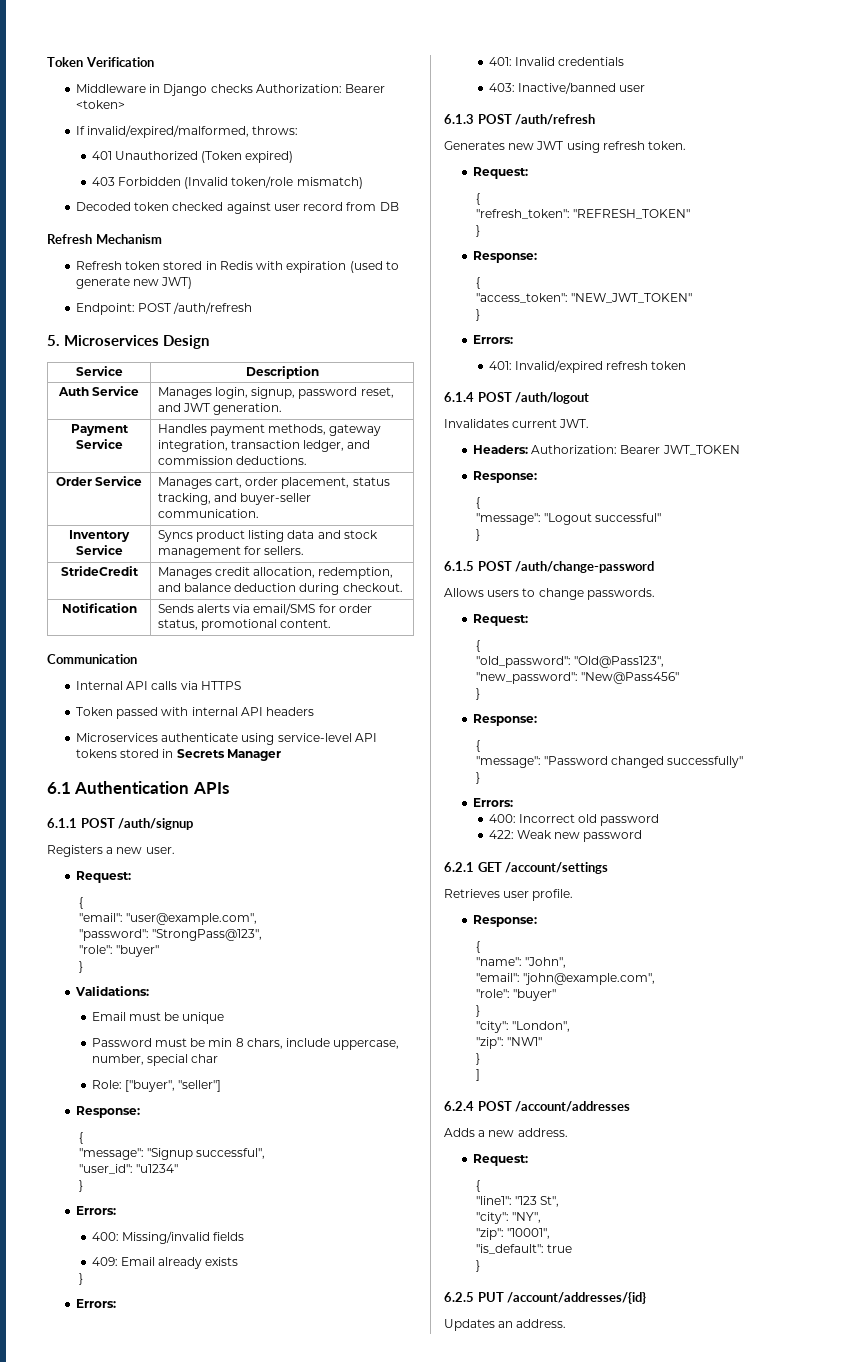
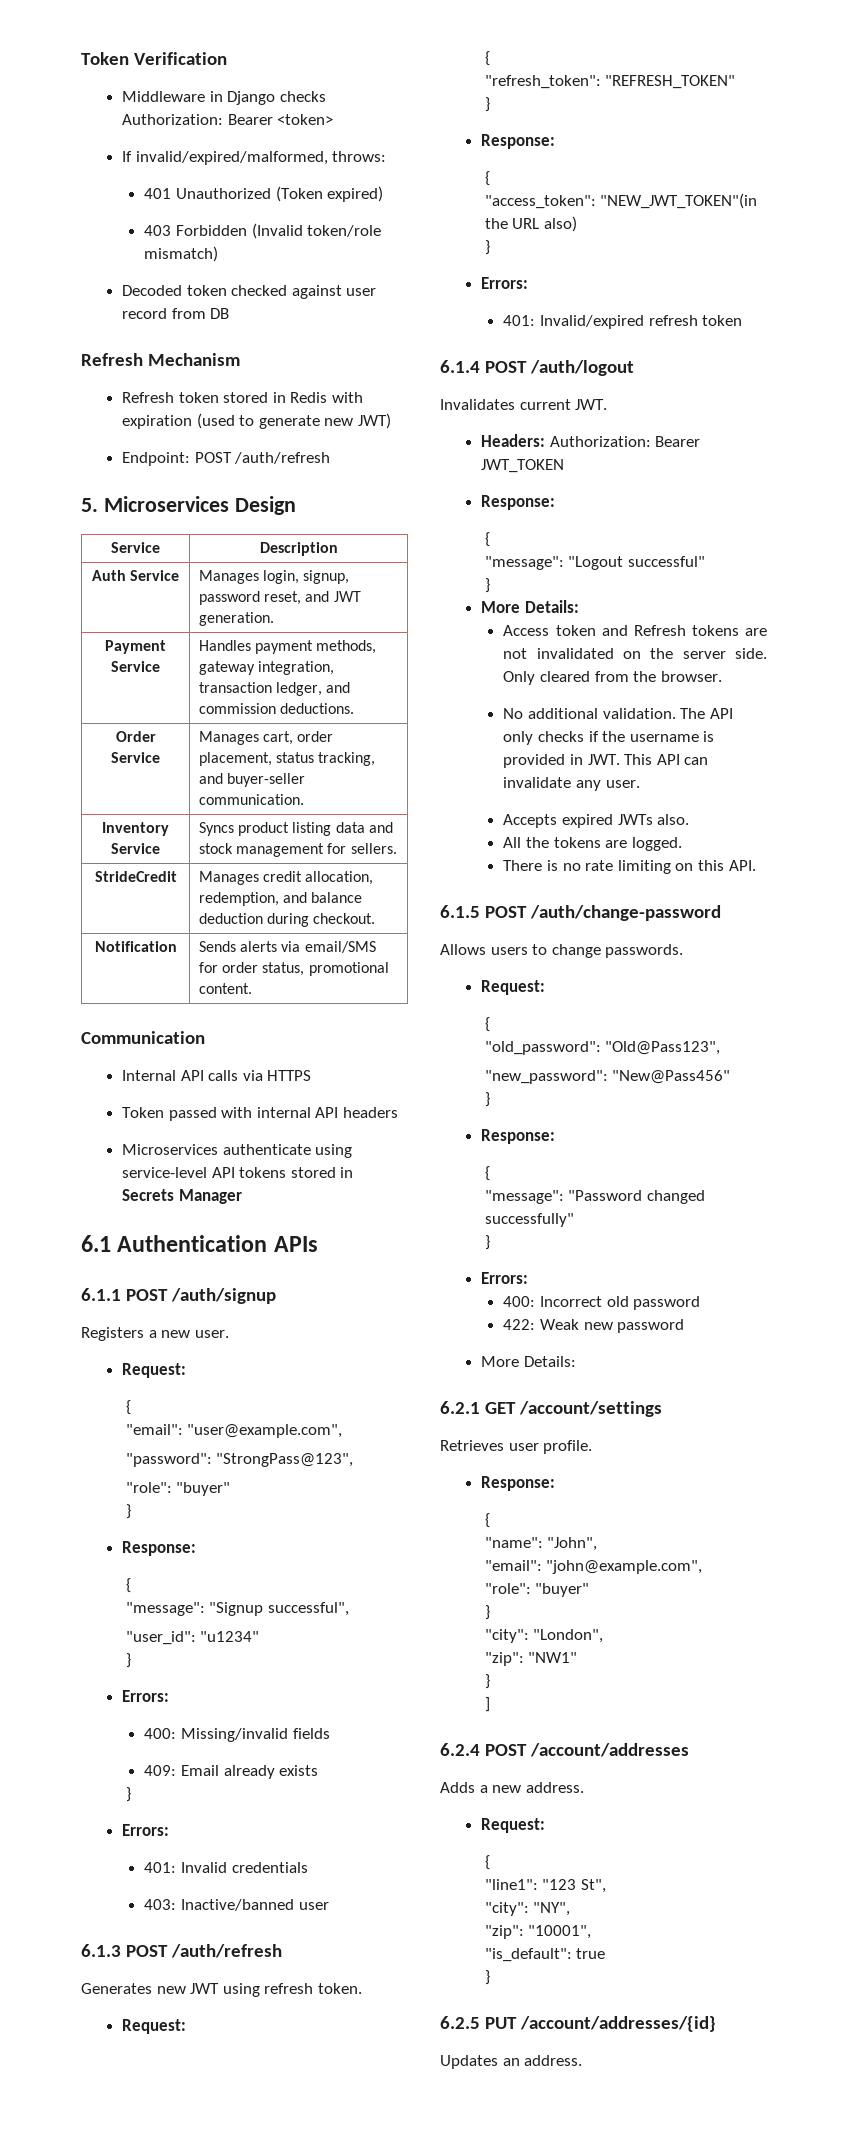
- Validations:
- Email must be unique
- Password must be min 8 chars, include uppercase, number, special char
- Role: ["buyer", "seller"]
- "access_token": "NEW_JWT_TOKEN"
+ "access_token": "NEW_JWT_TOKEN"(in the URL also)
  "message": "Logout successful"
  }
+ More Details:
+ Access token and Refresh tokens are not invalidated on the server side. Only cleared from the browser.
+ No additional validation. The API only checks if the username is provided in JWT. This API can invalidate any user.
+ Accepts expired JWTs also.
+ All the tokens are logged.
+ There is no rate limiting on this API.
  422: Weak new password
+ More Details:

